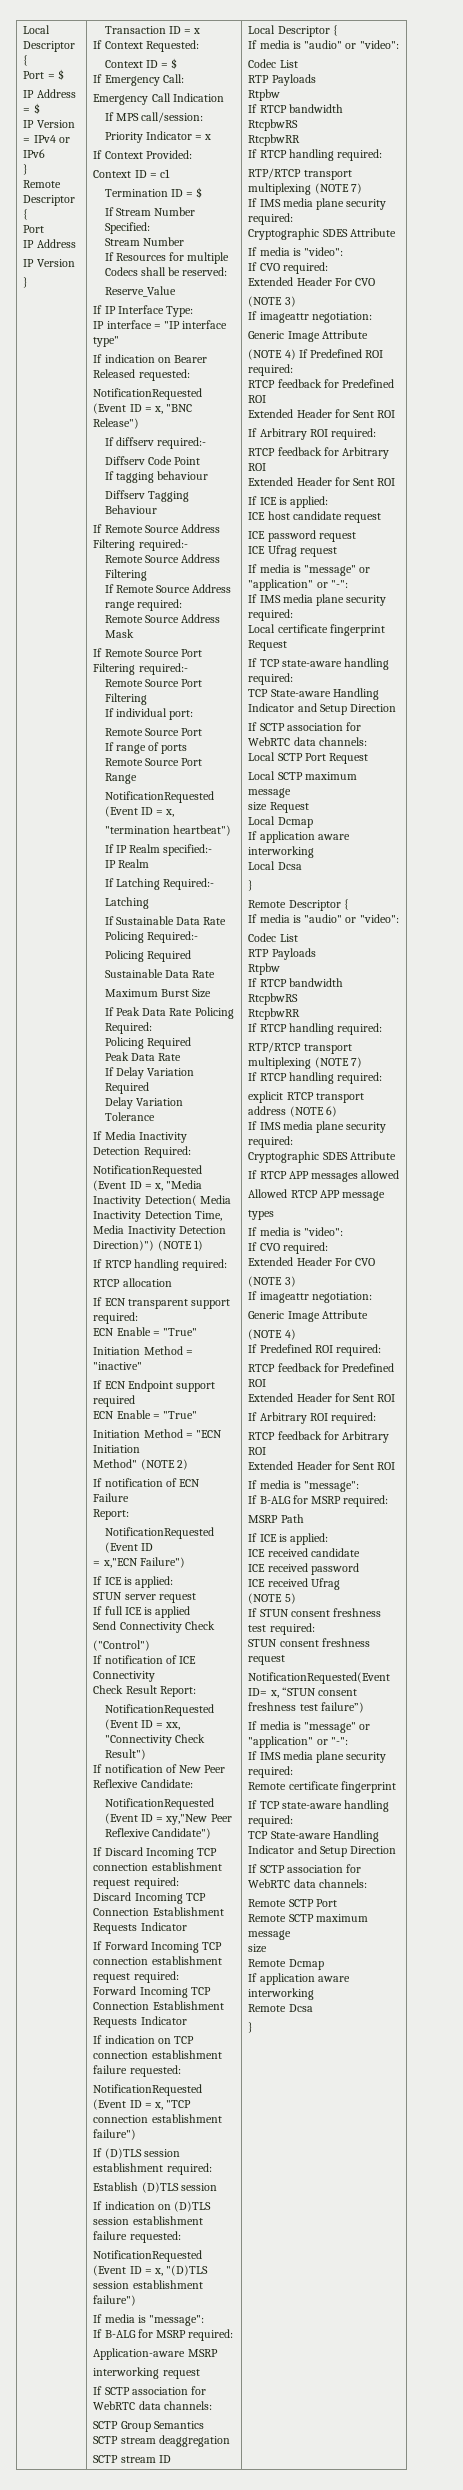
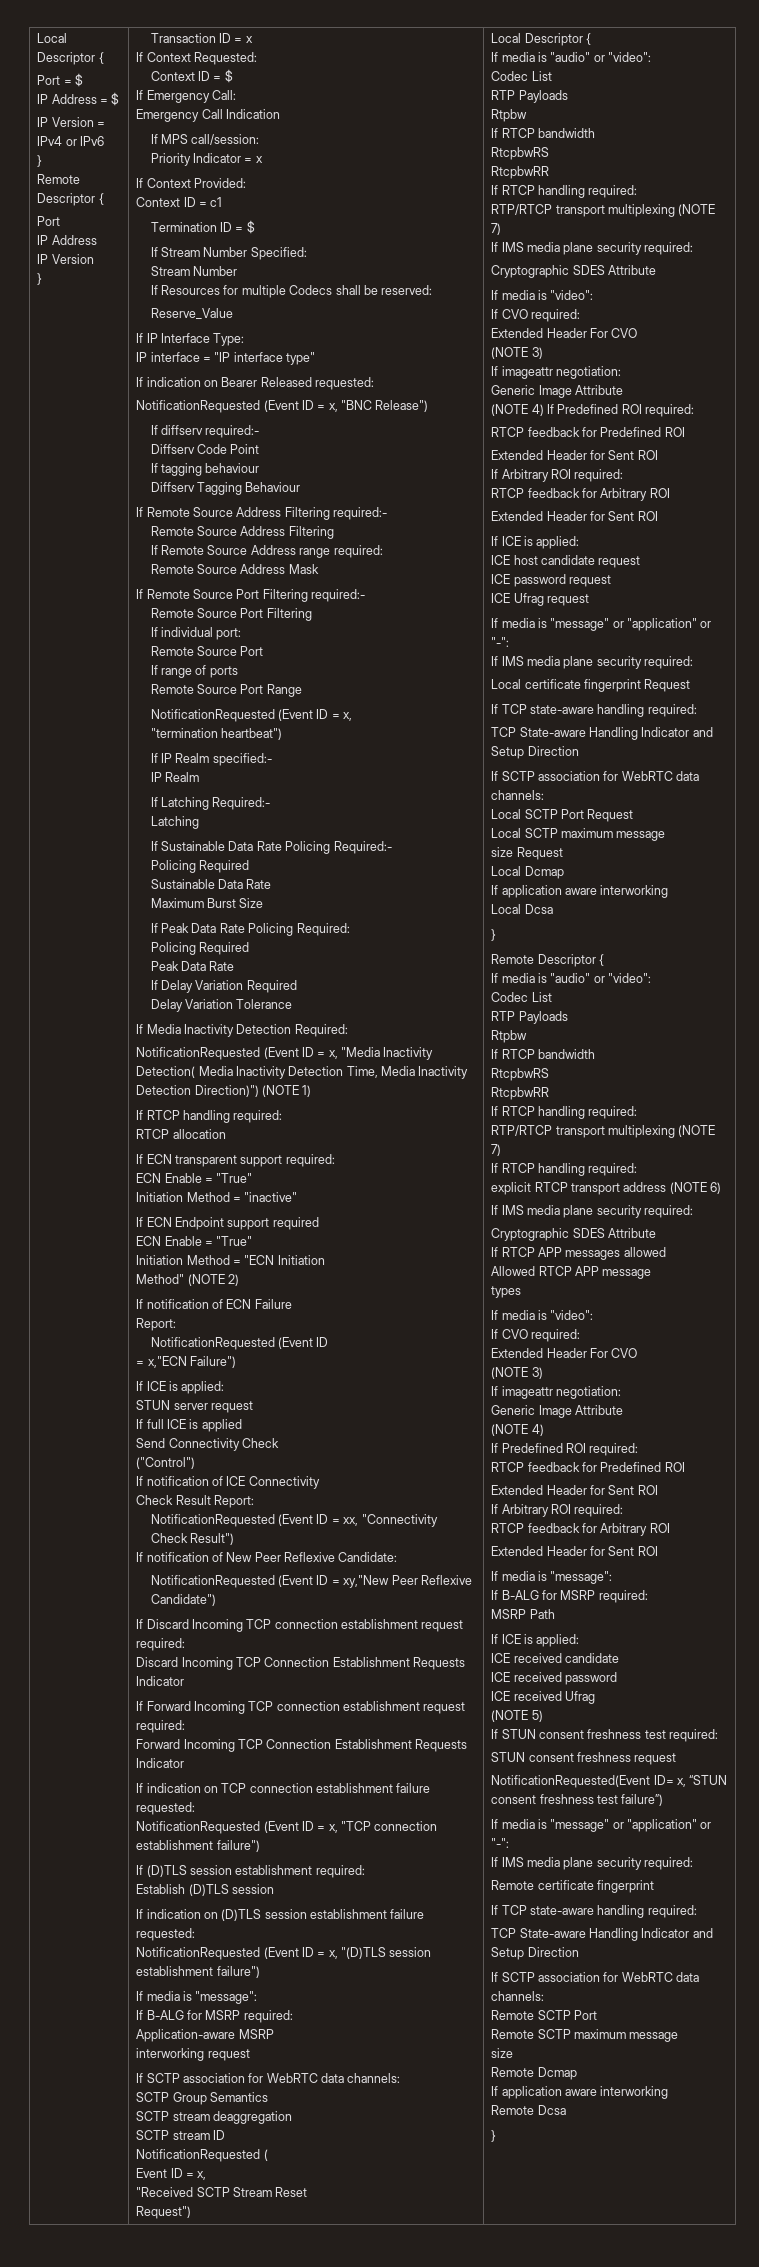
+ NotificationRequested (
+ Event ID = x,
+ "Received SCTP Stream Reset
+ Request")

